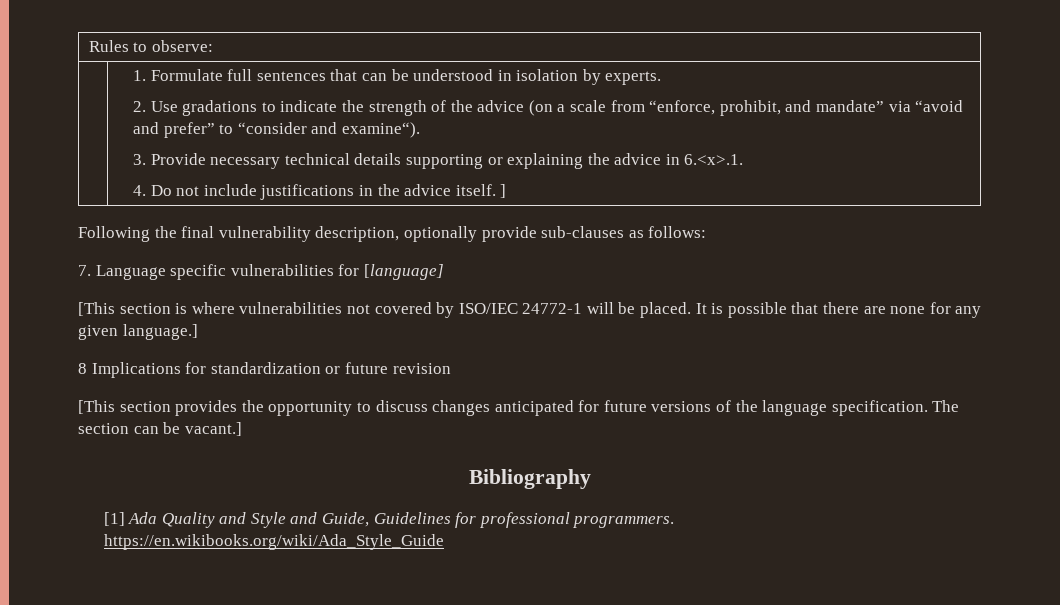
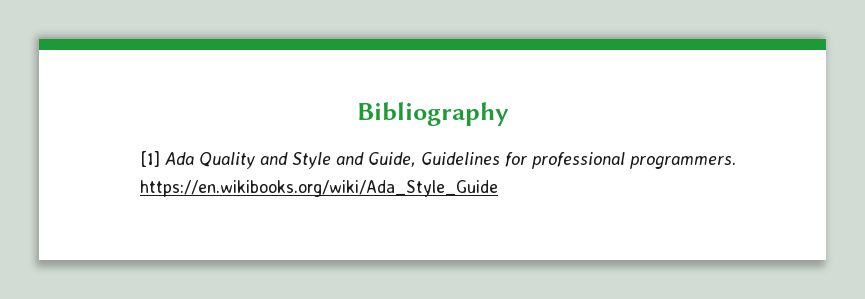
- Rules to observe:
- | 1. Formulate full sentences that can be understood in isolation by experts.
- 2. Use gradations to indicate the strength of the advice (on a scale from “enforce, prohibit, and mandate” via “avoid and prefer” to “consider and examine“).
- 3. Provide necessary technical details supporting or explaining the advice in 6.<x>.1.
- 4. Do not include justifications in the advice itself. ]
- Following the final vulnerability description, optionally provide sub-clauses as follows:
- 7. Language specific vulnerabilities for [language]
- [This section is where vulnerabilities not covered by ISO/IEC 24772-1 will be placed. It is possible that there are none for any given language.]
- 8 Implications for standardization or future revision
- [This section provides the opportunity to discuss changes anticipated for future versions of the language specification. The section can be vacant.]

